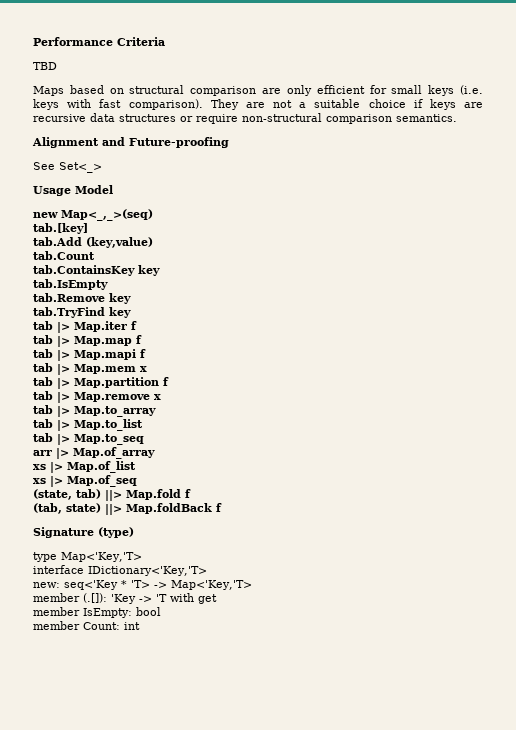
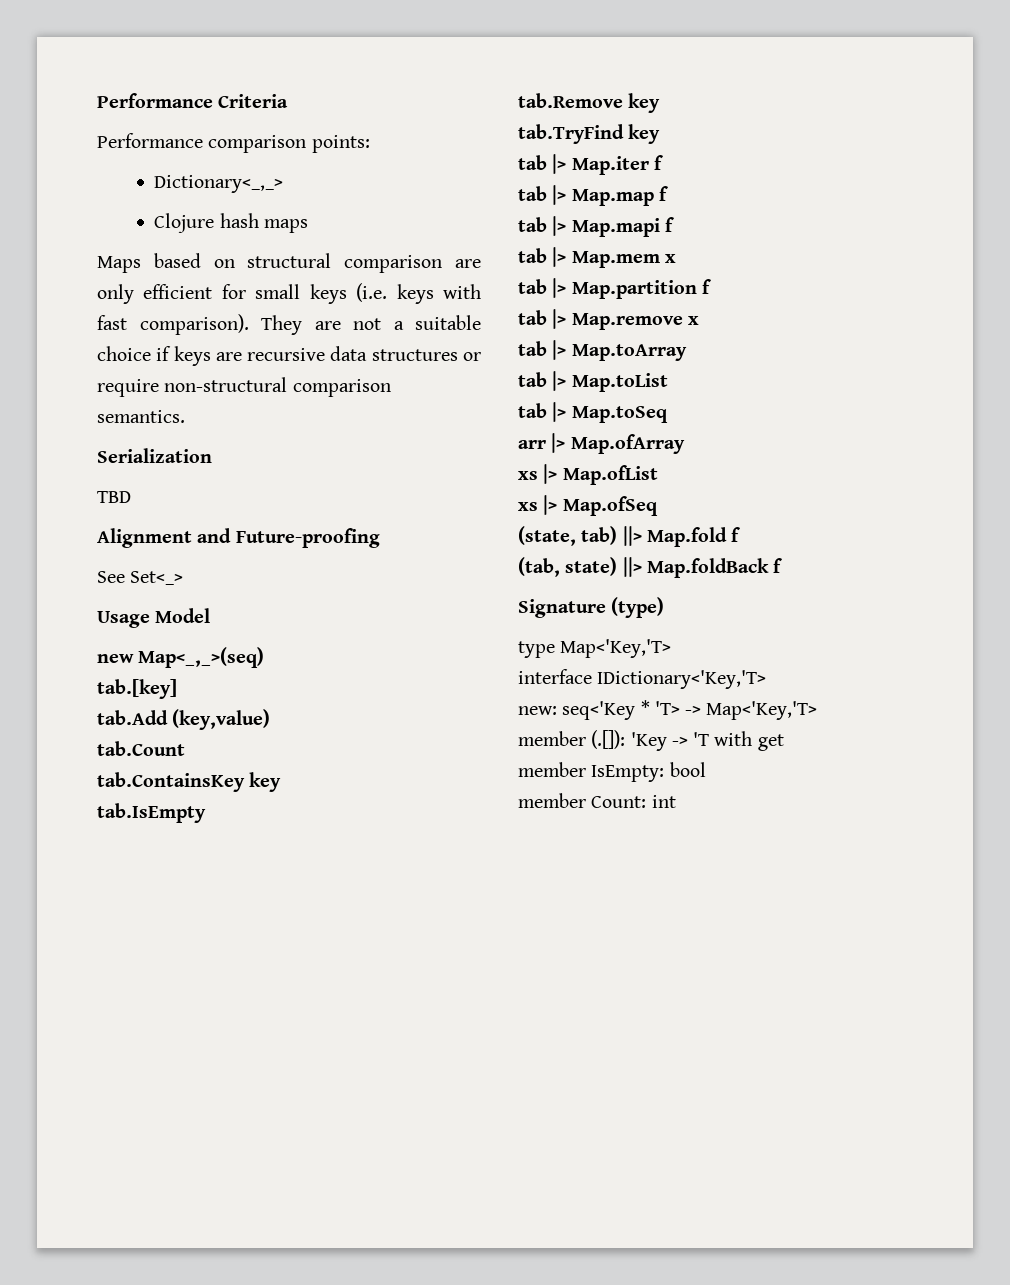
- TBD
+ Performance comparison points:
+ Dictionary<_,_>
+ Clojure hash maps
+ Serialization
+ TBD
- tab |> Map.to_array
- tab |> Map.to_list
- tab |> Map.to_seq
+ tab |> Map.toArray
+ tab |> Map.toList
+ tab |> Map.toSeq
- arr |> Map.of_array
- xs |> Map.of_list
- xs |> Map.of_seq
+ arr |> Map.ofArray
+ xs |> Map.ofList
+ xs |> Map.ofSeq

